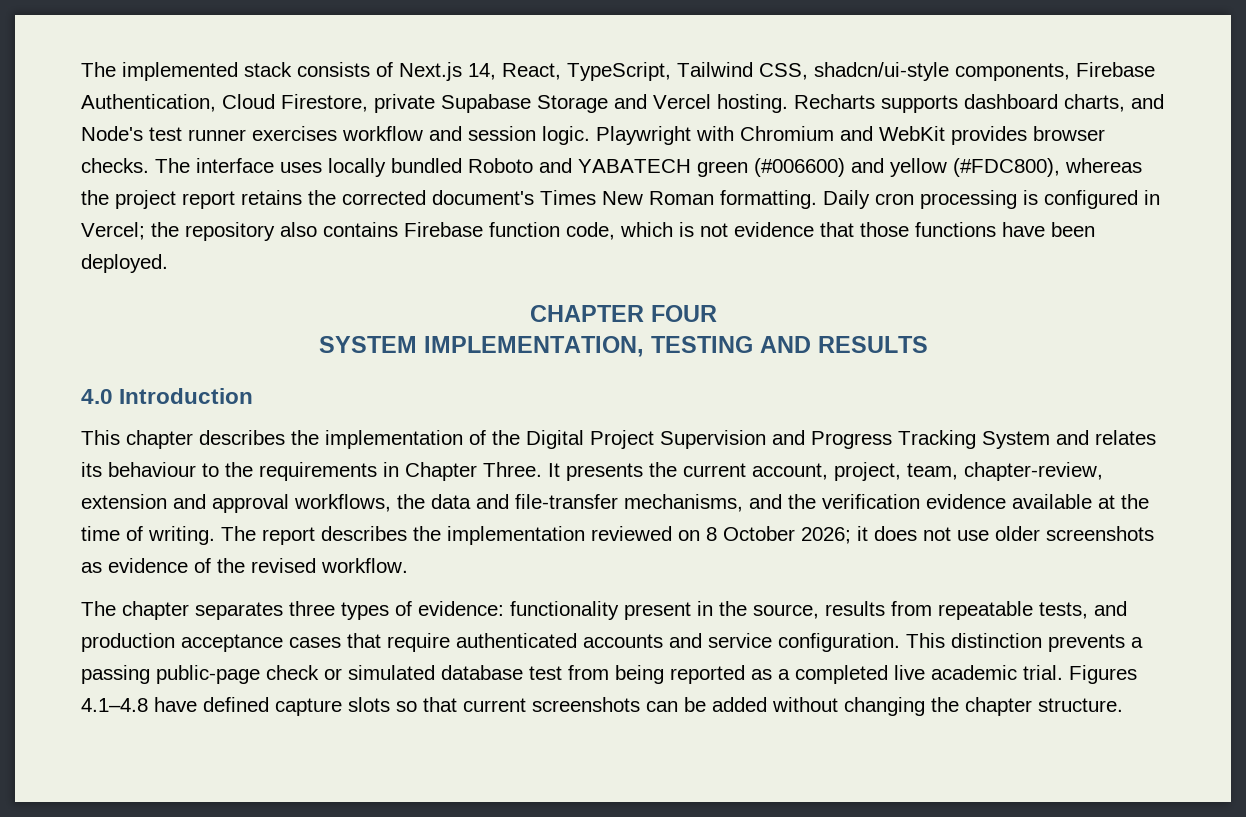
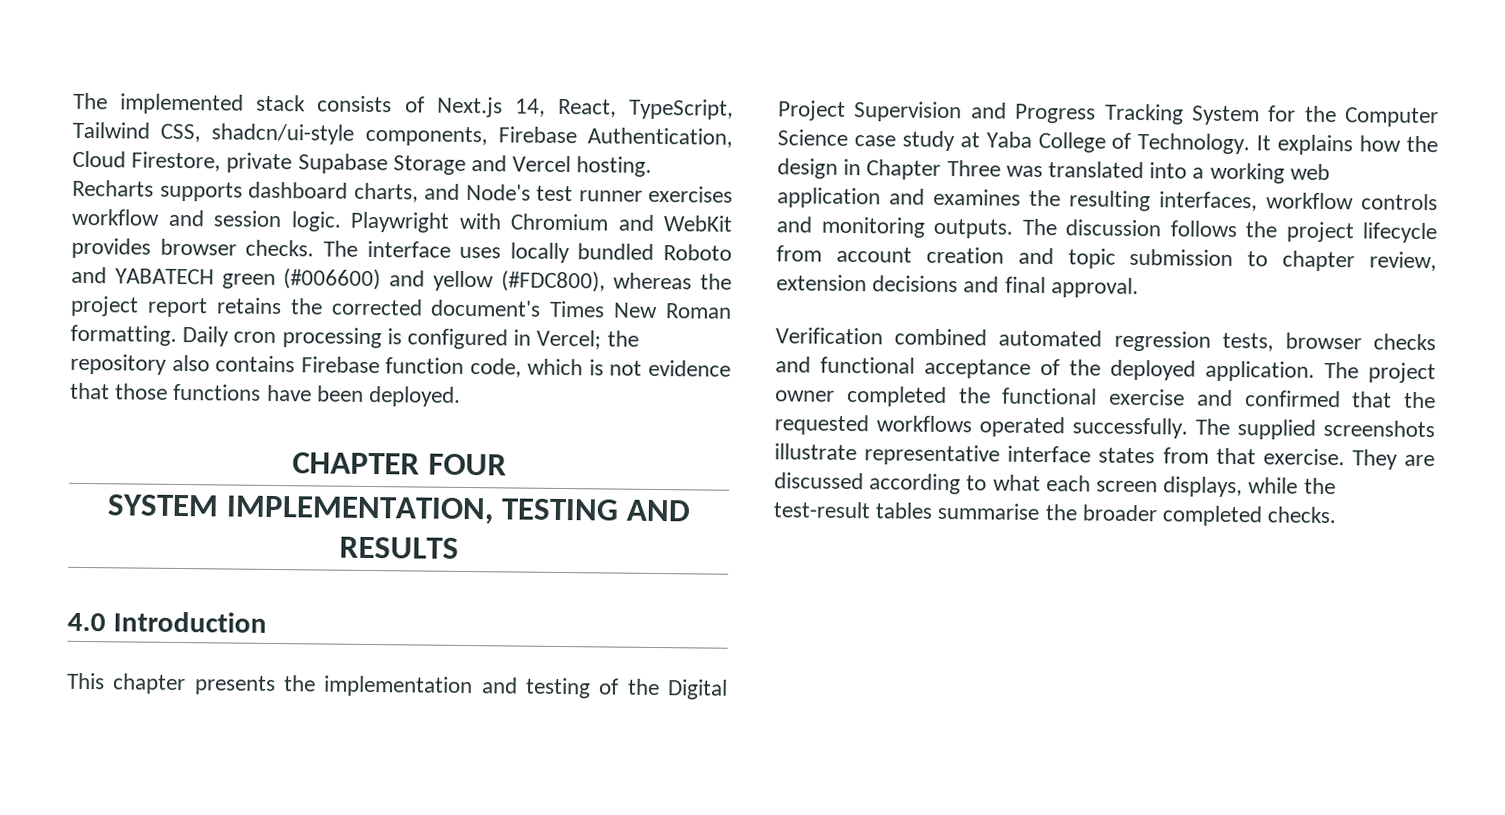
- This chapter describes the implementation of the Digital Project Supervision and Progress Tracking System and relates its behaviour to the requirements in Chapter Three. It presents the current account, project, team, chapter-review, extension and approval workflows, the data and file-transfer mechanisms, and the verification evidence available at the time of writing. The report describes the implementation reviewed on 8 October 2026; it does not use older screenshots as evidence of the revised workflow.
- The chapter separates three types of evidence: functionality present in the source, results from repeatable tests, and production acceptance cases that require authenticated accounts and service configuration. This distinction prevents a passing public-page check or simulated database test from being reported as a completed live academic trial. Figures 4.1–4.8 have defined capture slots so that current screenshots can be added without changing the chapter structure.
+ This chapter presents the implementation and testing of the Digital Project Supervision and Progress Tracking System for the Computer Science case study at Yaba College of Technology. It explains how the design in Chapter Three was translated into a working web application and examines the resulting interfaces, workflow controls and monitoring outputs. The discussion follows the project lifecycle from account creation and topic submission to chapter review, extension decisions and final approval.
+ Verification combined automated regression tests, browser checks and functional acceptance of the deployed application. The project owner completed the functional exercise and confirmed that the requested workflows operated successfully. The supplied screenshots illustrate representative interface states from that exercise. They are discussed according to what each screen displays, while the test-result tables summarise the broader completed checks.

